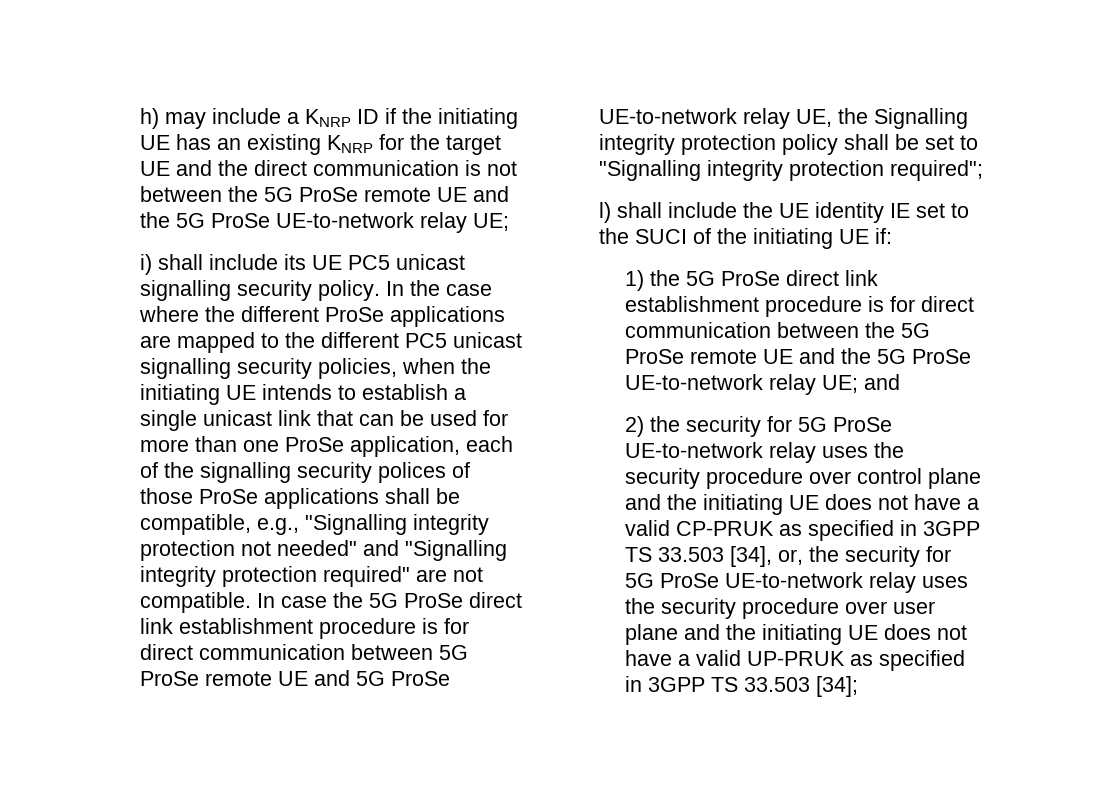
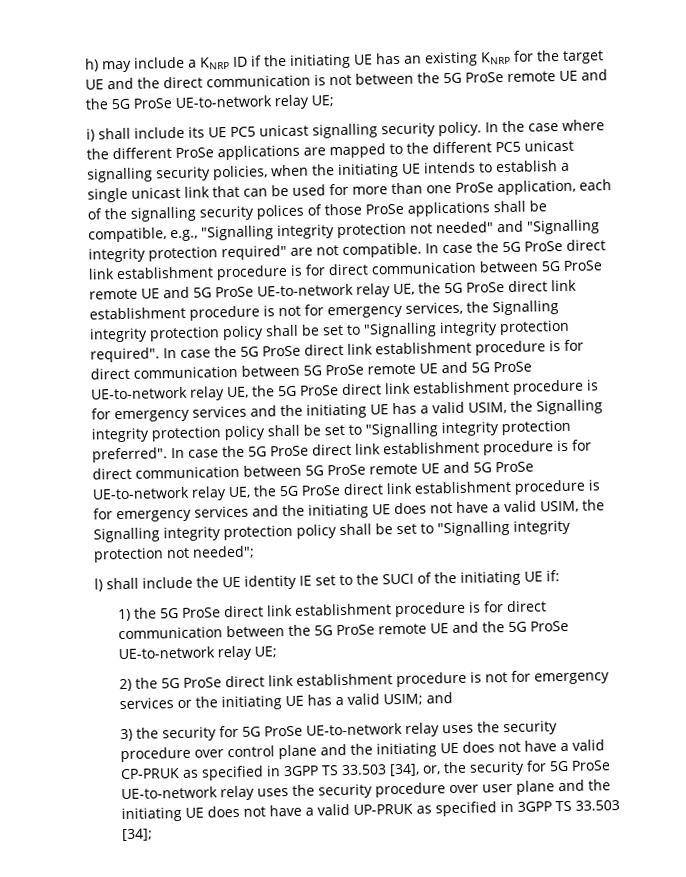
- In case the 5G ProSe direct link establishment procedure is for direct communication between 5G ProSe remote UE and 5G ProSe UE-to-network relay UE, the Signalling integrity protection policy shall be set to "Signalling integrity protection required";
+ In case the 5G ProSe direct link establishment procedure is for direct communication between 5G ProSe remote UE and 5G ProSe UE-to-network relay UE, the 5G ProSe direct link establishment procedure is not for emergency services, the Signalling integrity protection policy shall be set to "Signalling integrity protection required". In case the 5G ProSe direct link establishment procedure is for direct communication between 5G ProSe remote UE and 5G ProSe UE-to-network relay UE, the 5G ProSe direct link establishment procedure is for emergency services and the initiating UE has a valid USIM, the Signalling integrity protection policy shall be set to "Signalling integrity protection preferred". In case the 5G ProSe direct link establishment procedure is for direct communication between 5G ProSe remote UE and 5G ProSe UE-to-network relay UE, the 5G ProSe direct link establishment procedure is for emergency services and the initiating UE does not have a valid USIM, the Signalling integrity protection policy shall be set to "Signalling integrity protection not needed";
- 1) the 5G ProSe direct link establishment procedure is for direct communication between the 5G ProSe remote UE and the 5G ProSe UE-to-network relay UE; and
+ 1) the 5G ProSe direct link establishment procedure is for direct communication between the 5G ProSe remote UE and the 5G ProSe UE-to-network relay UE;
+ 2) the 5G ProSe direct link establishment procedure is not for emergency services or the initiating UE has a valid USIM; and
- 2) the security for 5G ProSe UE-to-network relay uses the security procedure over control plane and the initiating UE does not have a valid CP-PRUK as specified in 3GPP TS 33.503 [34], or, the security for 5G ProSe UE-to-network relay uses the security procedure over user plane and the initiating UE does not have a valid UP-PRUK as specified in 3GPP TS 33.503 [34];
+ 3) the security for 5G ProSe UE-to-network relay uses the security procedure over control plane and the initiating UE does not have a valid CP-PRUK as specified in 3GPP TS 33.503 [34], or, the security for 5G ProSe UE-to-network relay uses the security procedure over user plane and the initiating UE does not have a valid UP-PRUK as specified in 3GPP TS 33.503 [34];

